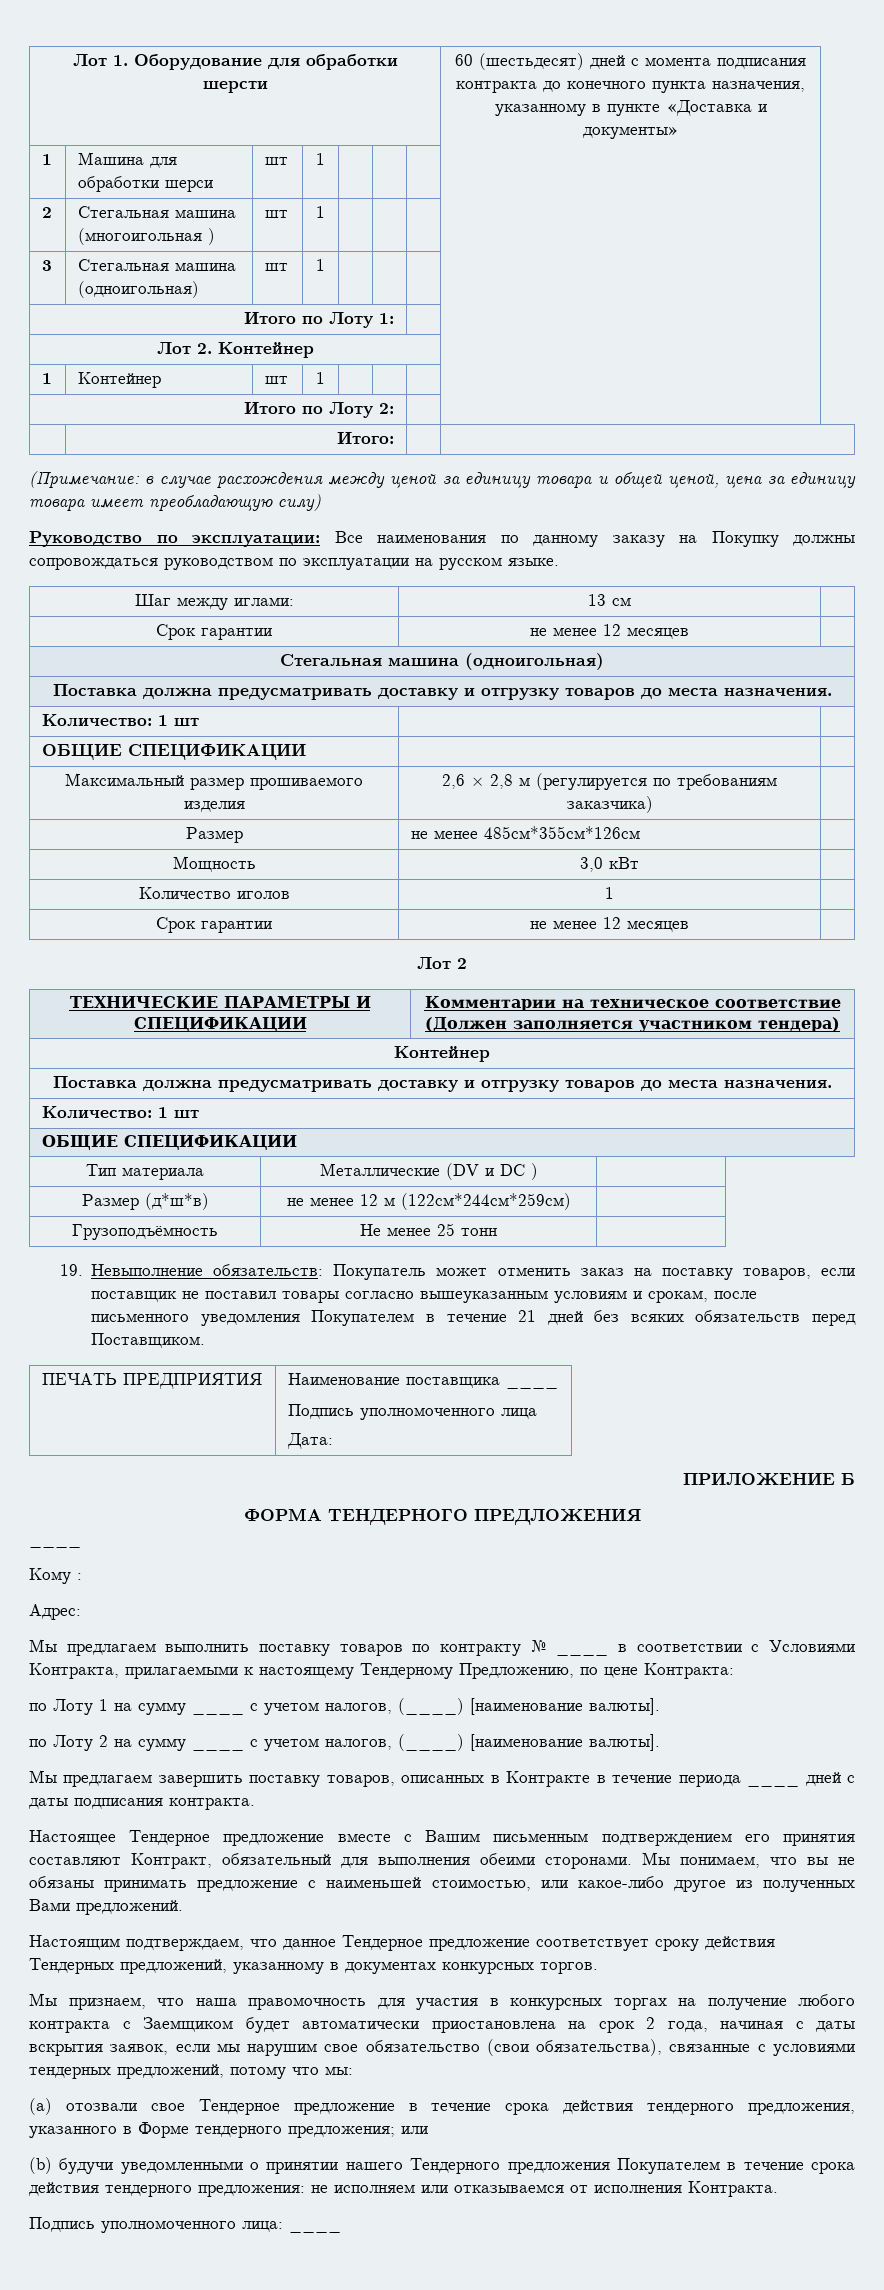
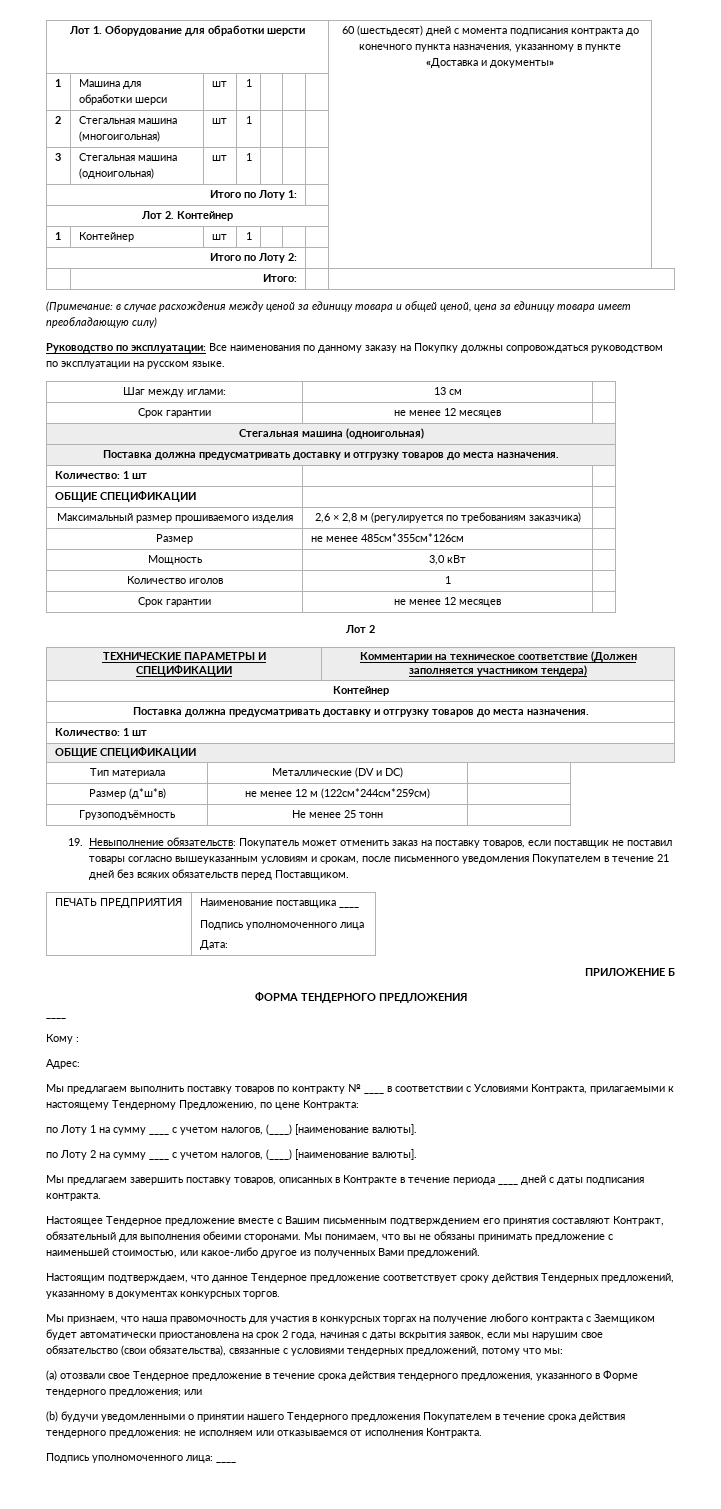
- 2 | Стегальная машина (многоигольная ) | шт | 1 | | | |
+ 2 | Стегальная машина (многоигольная) | шт | 1 | | | |
- Тип материала | Металлические (DV и DC ) |
+ Тип материала | Металлические (DV и DC) |

